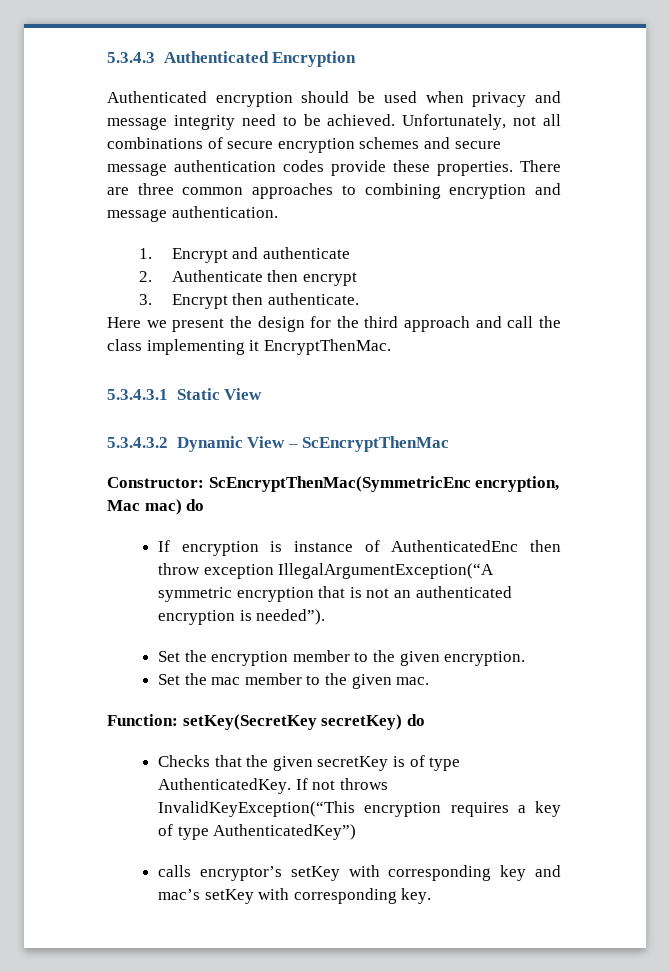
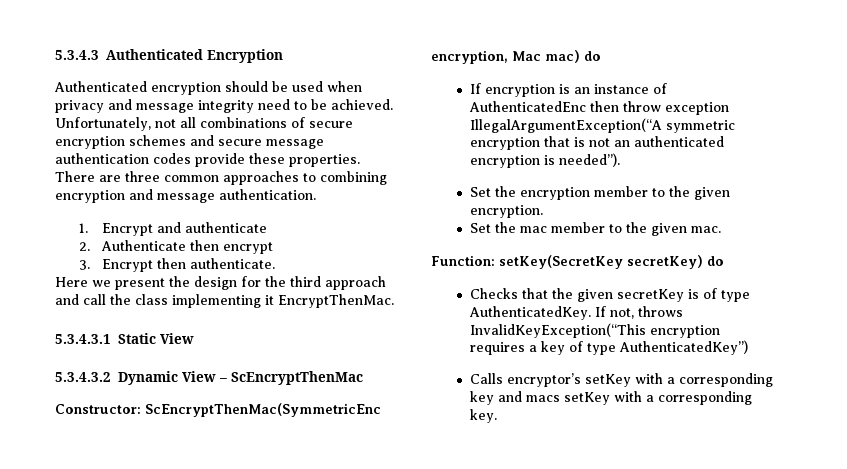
- If encryption is instance of AuthenticatedEnc then throw exception IllegalArgumentException(“A symmetric encryption that is not an authenticated encryption is needed”).
+ If encryption is an instance of AuthenticatedEnc then throw exception IllegalArgumentException(“A symmetric encryption that is not an authenticated encryption is needed”).
- If not throws InvalidKeyException(“This encryption requires a key of type AuthenticatedKey”)
+ If not, throws InvalidKeyException(“This encryption requires a key of type AuthenticatedKey”)
- calls encryptor’s setKey with corresponding key and mac’s setKey with corresponding key.
+ Calls encryptor’s setKey with a corresponding key and macs setKey with a corresponding key.

